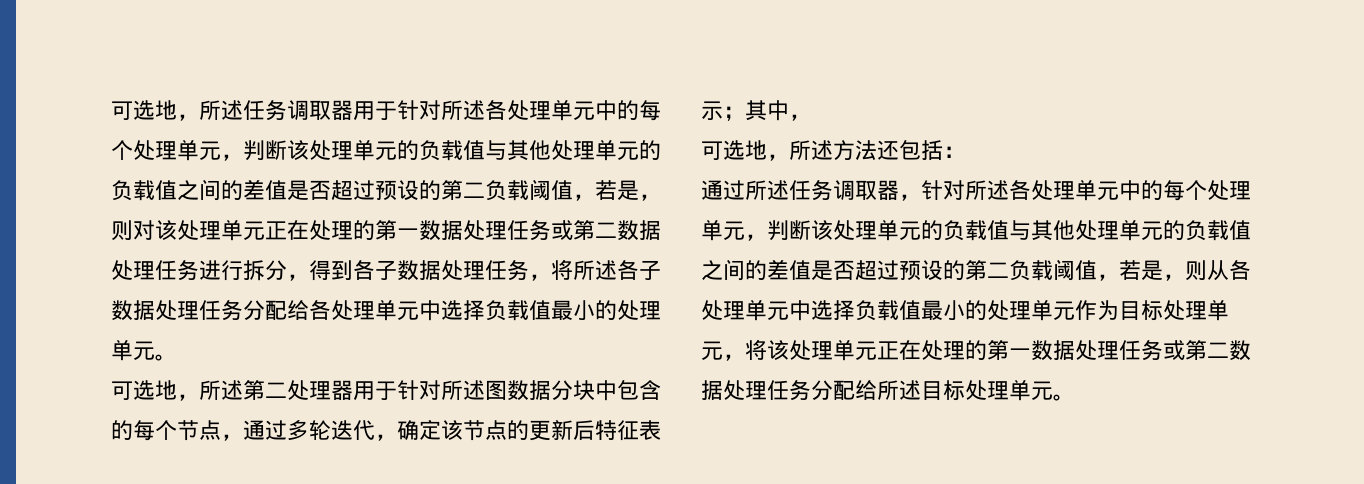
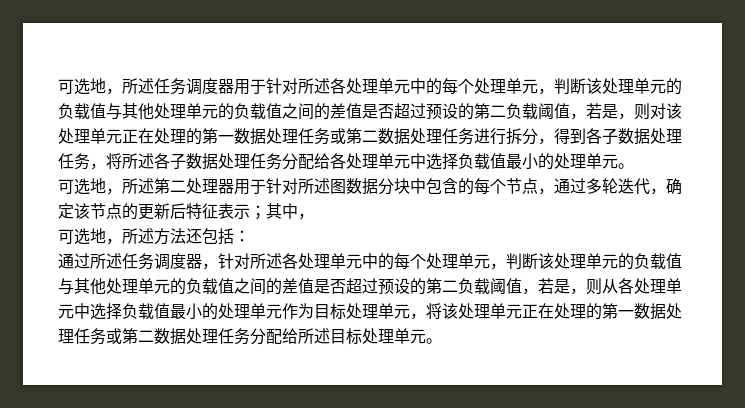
- 可选地，所述任务调取器用于针对所述各处理单元中的每个处理单元，判断该处理单元的负载值与其他处理单元的负载值之间的差值是否超过预设的第二负载阈值，若是，则对该处理单元正在处理的第一数据处理任务或第二数据处理任务进行拆分，得到各子数据处理任务，将所述各子数据处理任务分配给各处理单元中选择负载值最小的处理单元。
+ 可选地，所述任务调度器用于针对所述各处理单元中的每个处理单元，判断该处理单元的负载值与其他处理单元的负载值之间的差值是否超过预设的第二负载阈值，若是，则对该处理单元正在处理的第一数据处理任务或第二数据处理任务进行拆分，得到各子数据处理任务，将所述各子数据处理任务分配给各处理单元中选择负载值最小的处理单元。
- 通过所述任务调取器，针对所述各处理单元中的每个处理单元，判断该处理单元的负载值与其他处理单元的负载值之间的差值是否超过预设的第二负载阈值，若是，则从各处理单元中选择负载值最小的处理单元作为目标处理单元，将该处理单元正在处理的第一数据处理任务或第二数据处理任务分配给所述目标处理单元。
+ 通过所述任务调度器，针对所述各处理单元中的每个处理单元，判断该处理单元的负载值与其他处理单元的负载值之间的差值是否超过预设的第二负载阈值，若是，则从各处理单元中选择负载值最小的处理单元作为目标处理单元，将该处理单元正在处理的第一数据处理任务或第二数据处理任务分配给所述目标处理单元。

